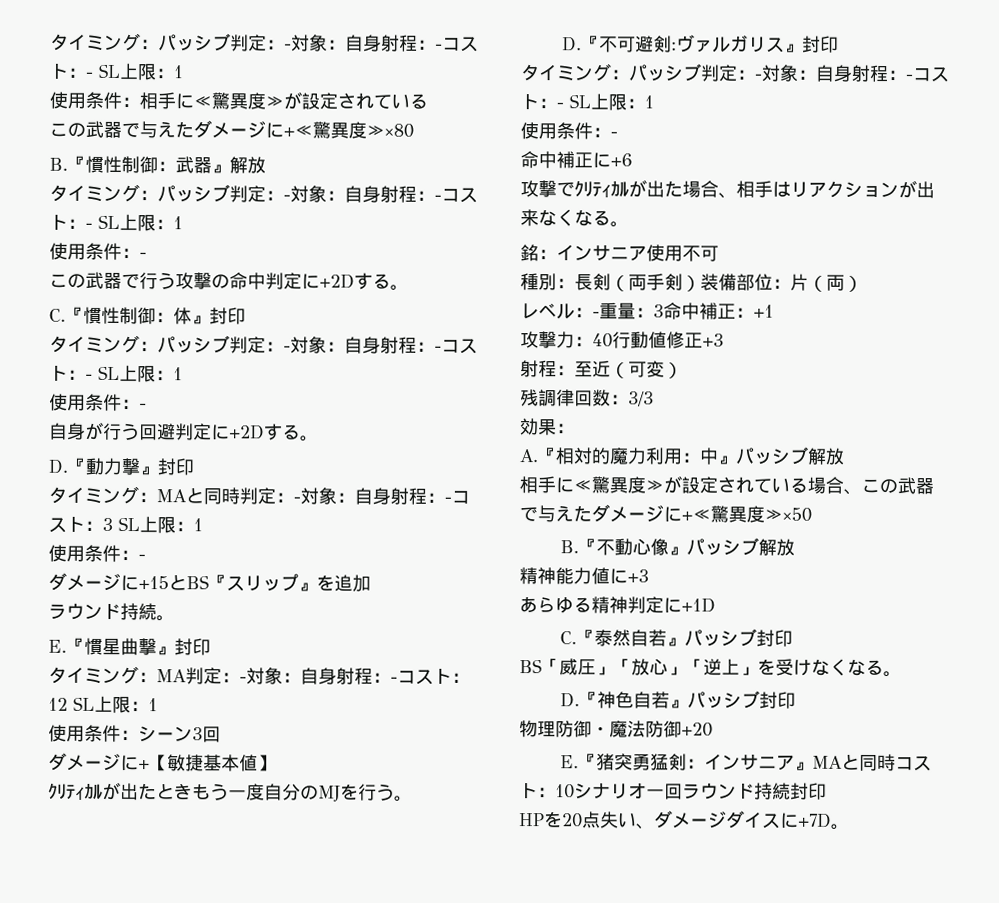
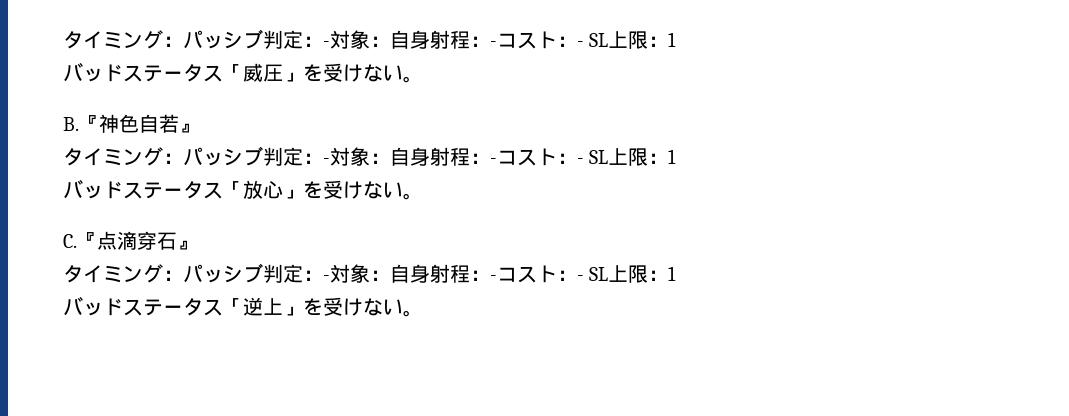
- 使用条件：相手に≪驚異度≫が設定されている
- この武器で与えたダメージに+≪驚異度≫×80
- B.『慣性制御：武器』解放
+ バッドステータス「威圧」を受けない。
+ B.『神色自若』
  タイミング：パッシブ判定：-対象：自身射程：-コスト：- SL上限：1
- 使用条件：-
- この武器で行う攻撃の命中判定に+2Dする。
+ バッドステータス「放心」を受けない。
- C.『慣性制御：体』封印
+ C.『点滴穿石』
  タイミング：パッシブ判定：-対象：自身射程：-コスト：- SL上限：1
- 使用条件：-
- 自身が行う回避判定に+2Dする。
- D.『動力撃』封印
- タイミング：MAと同時判定：-対象：自身射程：-コスト：3 SL上限：1
- 使用条件：-
- ダメージに+15とBS『スリップ』を追加
- ラウンド持続。
- E.『慣星曲撃』封印
- タイミング：MA判定：-対象：自身射程：-コスト：12 SL上限：1
- 使用条件：シーン3回
- ダメージに+【敏捷基本値】
- ｸﾘﾃｨｶﾙが出たときもう一度自分のMJを行う。
- D.『不可避剣:ヴァルガリス』封印
- タイミング：パッシブ判定：-対象：自身射程：-コスト：- SL上限：1
- 使用条件：-
- 命中補正に+6
- 攻撃でｸﾘﾃｨｶﾙが出た場合、相手はリアクションが出来なくなる。
- 銘：インサニア使用不可
- 種別：長剣（両手剣）装備部位：片（両）
- レベル：-重量：3命中補正：+1
- 攻撃力：40行動値修正+3
- 射程：至近（可変）
- 残調律回数：3/3
- 効果：
- A.『相対的魔力利用：中』パッシブ解放
- 相手に≪驚異度≫が設定されている場合、この武器で与えたダメージに+≪驚異度≫×50
- B.『不動心像』パッシブ解放
- 精神能力値に+3
- あらゆる精神判定に+1D
- C.『泰然自若』パッシブ封印
- BS「威圧」「放心」「逆上」を受けなくなる。
- D.『神色自若』パッシブ封印
- 物理防御・魔法防御+20
- E.『猪突勇猛剣：インサニア』MAと同時コスト：10シナリオ一回ラウンド持続封印
- HPを20点失い、ダメージダイスに+7D。
+ バッドステータス「逆上」を受けない。

